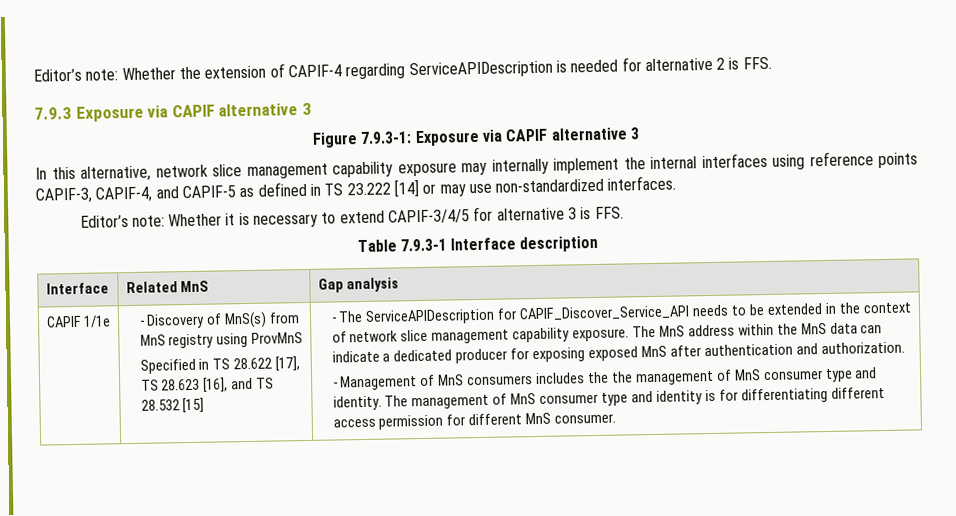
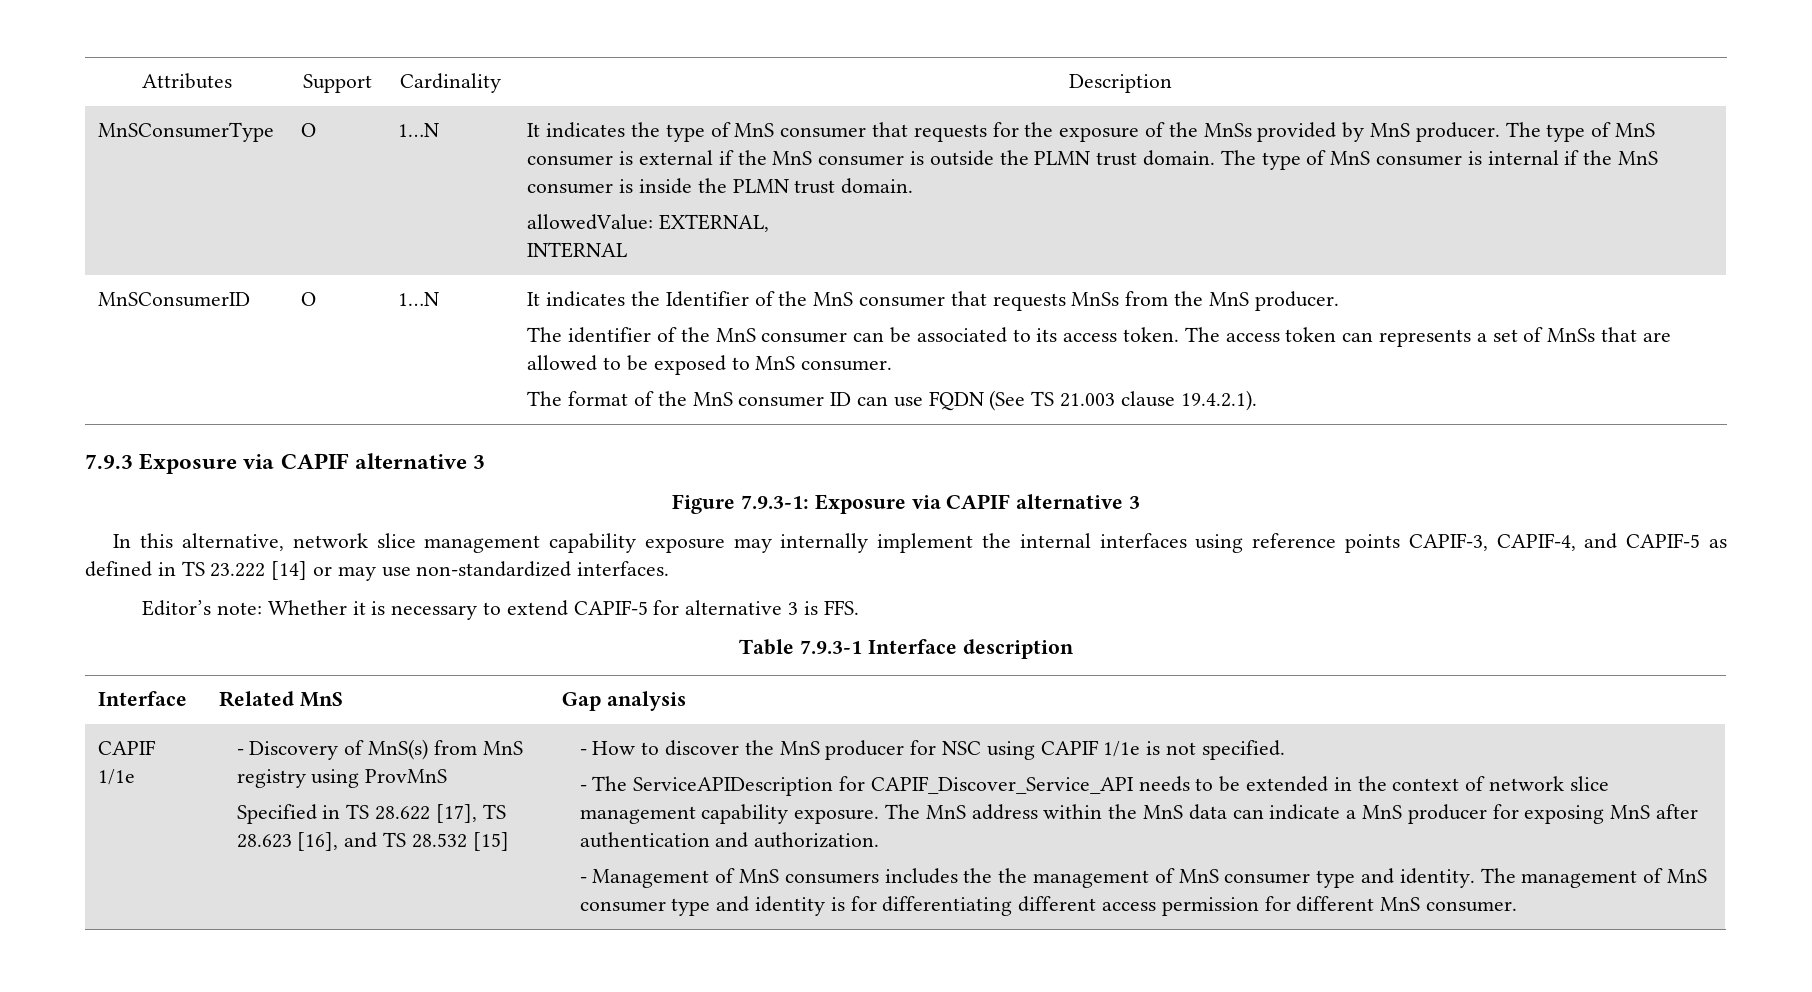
- Editor’s note: Whether the extension of CAPIF-4 regarding ServiceAPIDescription is needed for alternative 2 is FFS.
+ Attributes | Support | Cardinality | Description
+ MnSConsumerType | O | 1…N | It indicates the type of MnS consumer that requests for the exposure of the MnSs provided by MnS producer. The type of MnS consumer is external if the MnS consumer is outside the PLMN trust domain. The type of MnS consumer is internal if the MnS consumer is inside the PLMN trust domain.
+ allowedValue: EXTERNAL,
+ INTERNAL
+ MnSConsumerID | O | 1…N | It indicates the Identifier of the MnS consumer that requests MnSs from the MnS producer.
+ The identifier of the MnS consumer can be associated to its access token. The access token can represents a set of MnSs that are allowed to be exposed to MnS consumer.
+ The format of the MnS consumer ID can use FQDN (See TS 21.003 clause 19.4.2.1).
- Editor’s note: Whether it is necessary to extend CAPIF-3/4/5 for alternative 3 is FFS.
+ Editor’s note: Whether it is necessary to extend CAPIF-5 for alternative 3 is FFS.
+ - How to discover the MnS producer for NSC using CAPIF 1/1e is not specified.
- The MnS address within the MnS data can indicate a dedicated producer for exposing exposed MnS after authentication and authorization.
+ The MnS address within the MnS data can indicate a MnS producer for exposing MnS after authentication and authorization.

